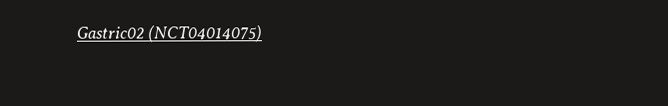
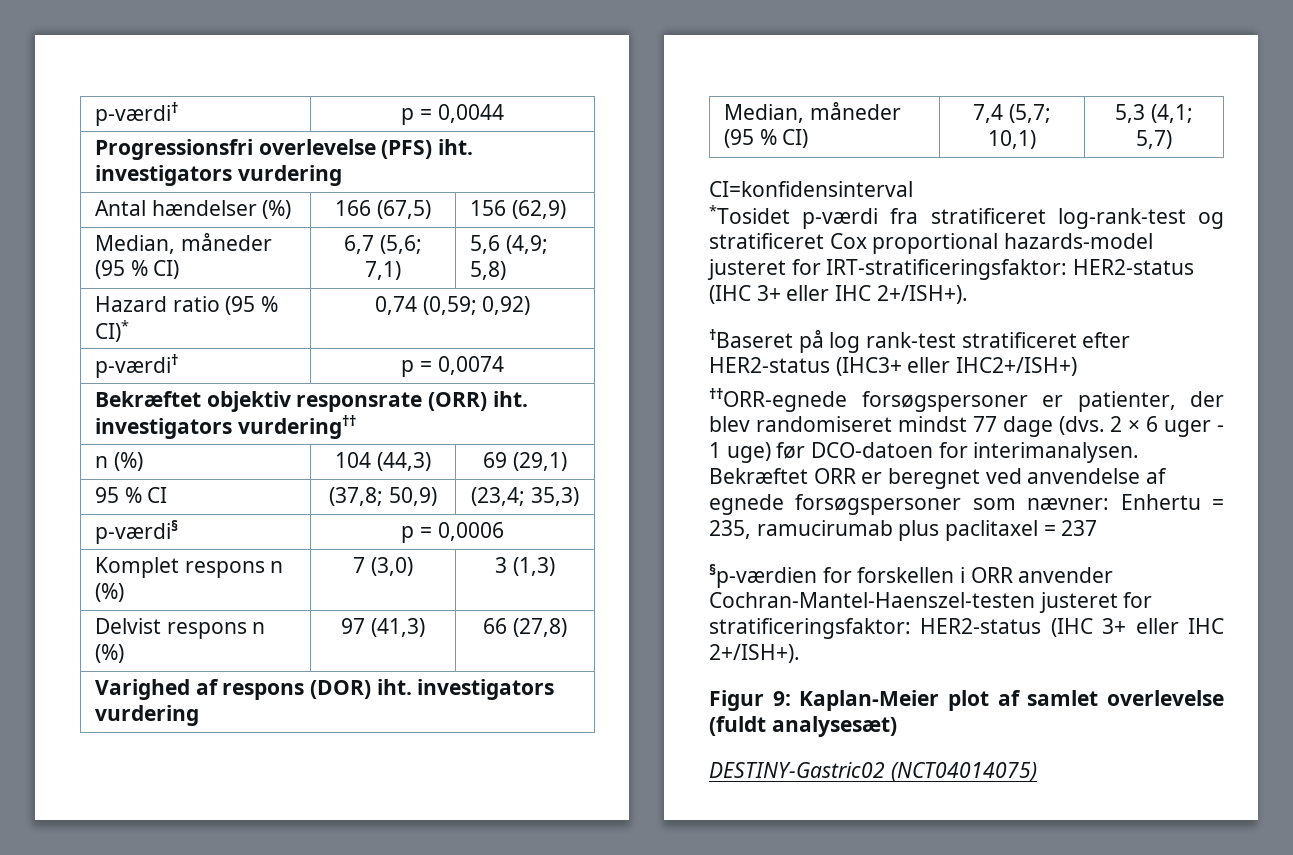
- Gastric02 (NCT04014075)
+ p-værdi† | p = 0,0044
+ Progressionsfri overlevelse (PFS) iht. investigators vurdering
+ Antal hændelser (%) | 166 (67,5) | 156 (62,9)
+ Median, måneder (95 % CI) | 6,7 (5,6; 7,1) | 5,6 (4,9; 5,8)
+ Hazard ratio (95 % CI)* | 0,74 (0,59; 0,92)
+ p-værdi† | p = 0,0074
+ Bekræftet objektiv responsrate (ORR) iht. investigators vurdering††
+ n (%) | 104 (44,3) | 69 (29,1)
+ 95 % CI | (37,8; 50,9) | (23,4; 35,3)
+ p-værdi§ | p = 0,0006
+ Komplet respons n (%) | 7 (3,0) | 3 (1,3)
+ Delvist respons n (%) | 97 (41,3) | 66 (27,8)
+ Varighed af respons (DOR) iht. investigators vurdering
+ Median, måneder (95 % CI) | 7,4 (5,7; 10,1) | 5,3 (4,1; 5,7)
+ CI=konfidensinterval
+ *Tosidet p-værdi fra stratificeret log-rank-test og stratificeret Cox proportional hazards-model justeret for IRT-stratificeringsfaktor: HER2-status (IHC 3+ eller IHC 2+/ISH+).
+ †Baseret på log rank-test stratificeret efter HER2-status (IHC3+ eller IHC2+/ISH+)
+ ††ORR-egnede forsøgspersoner er patienter, der blev randomiseret mindst 77 dage (dvs. 2 × 6 uger - 1 uge) før DCO-datoen for interimanalysen. Bekræftet ORR er beregnet ved anvendelse af egnede forsøgspersoner som nævner: Enhertu = 235, ramucirumab plus paclitaxel = 237
+ §p-værdien for forskellen i ORR anvender Cochran-Mantel-Haenszel-testen justeret for stratificeringsfaktor: HER2-status (IHC 3+ eller IHC 2+/ISH+).
+ Figur 9: Kaplan-Meier plot af samlet overlevelse (fuldt analysesæt)
+ DESTINY-Gastric02 (NCT04014075)

